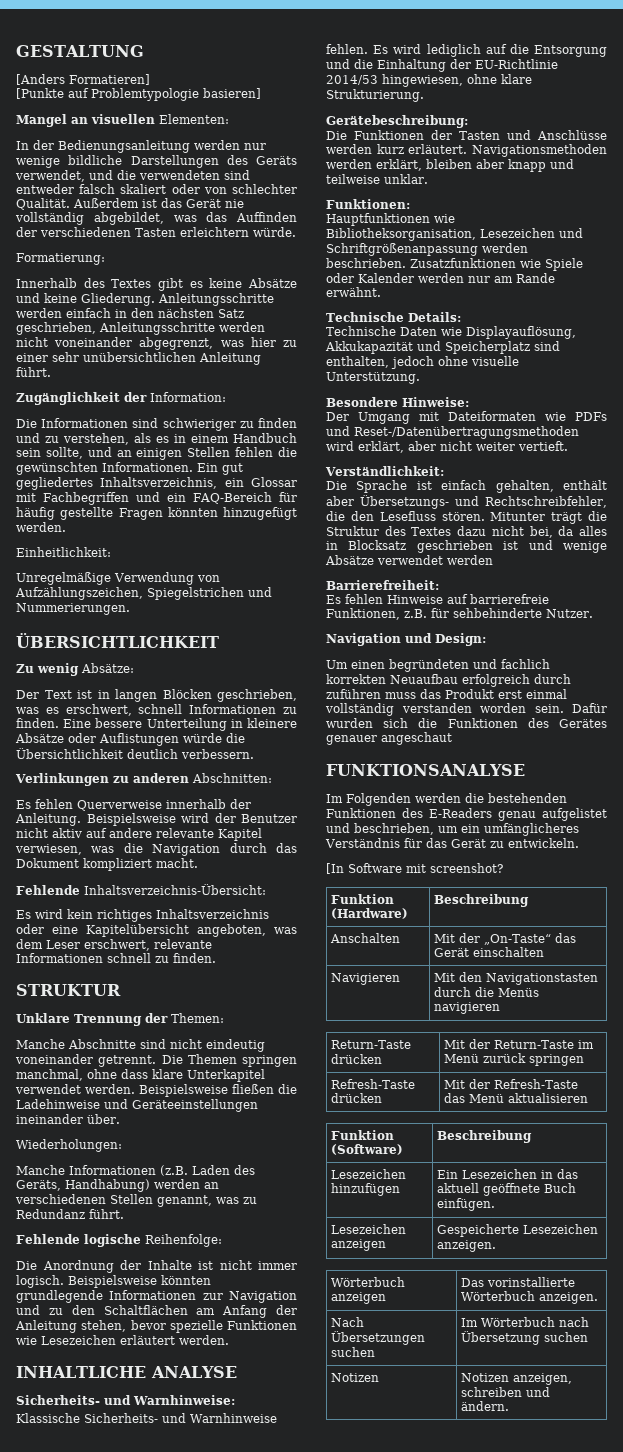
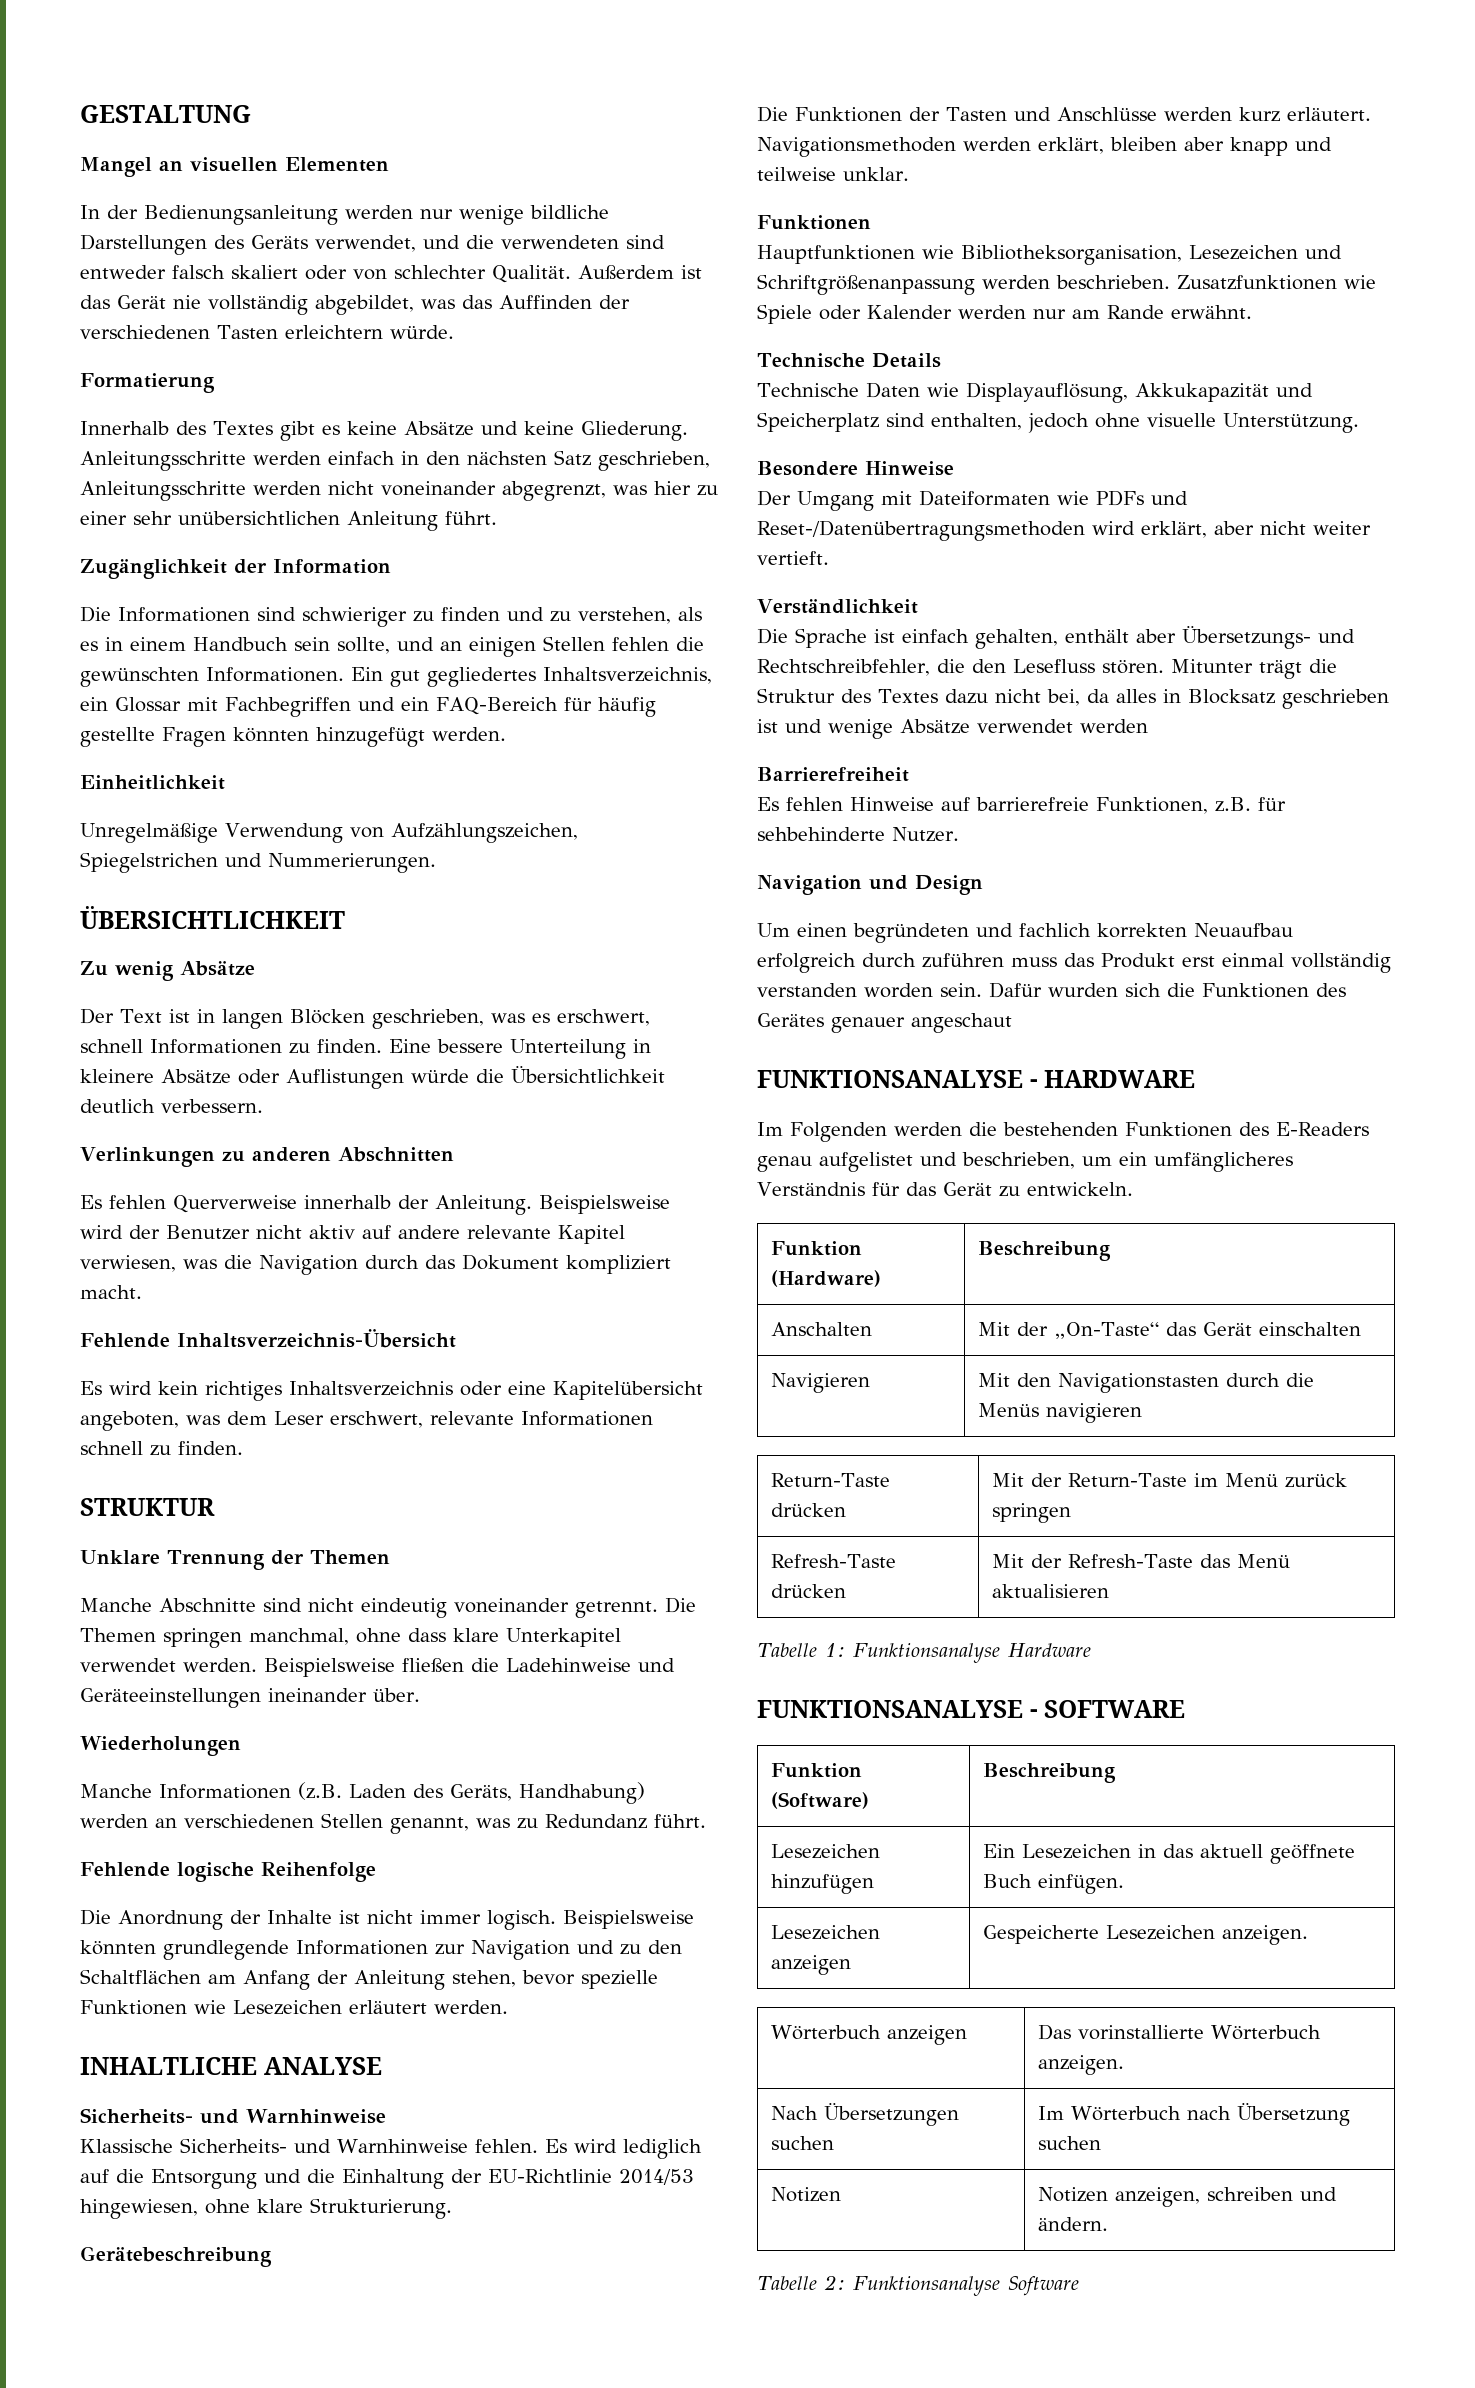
- [Anders Formatieren]
- [Punkte auf Problemtypologie basieren]
- Mangel an visuellen Elementen:
+ Mangel an visuellen Elementen
- Formatierung:
+ Formatierung
- Zugänglichkeit der Information:
+ Zugänglichkeit der Information
- Einheitlichkeit:
+ Einheitlichkeit
- Zu wenig Absätze:
+ Zu wenig Absätze
- Verlinkungen zu anderen Abschnitten:
+ Verlinkungen zu anderen Abschnitten
- Fehlende Inhaltsverzeichnis-Übersicht:
+ Fehlende Inhaltsverzeichnis-Übersicht
- Unklare Trennung der Themen:
+ Unklare Trennung der Themen
- Wiederholungen:
+ Wiederholungen
- Fehlende logische Reihenfolge:
+ Fehlende logische Reihenfolge
  INHALTLICHE ANALYSE
- Sicherheits- und Warnhinweise:
+ Sicherheits- und Warnhinweise
- Gerätebeschreibung:
+ Gerätebeschreibung
  Navigationsmethoden werden erklärt, bleiben aber knapp und teilweise unklar.
- Funktionen:
+ Funktionen
- Technische Details:
+ Technische Details
- Besondere Hinweise:
+ Besondere Hinweise
- Verständlichkeit:
+ Verständlichkeit
- Barrierefreiheit:
+ Barrierefreiheit
- Navigation und Design:
+ Navigation und Design
- FUNKTIONSANALYSE
+ FUNKTIONSANALYSE - HARDWARE
- [In Software mit screenshot?
+ Tabelle 1: Funktionsanalyse Hardware
+ FUNKTIONSANALYSE - SOFTWARE
+ Tabelle 2: Funktionsanalyse Software

